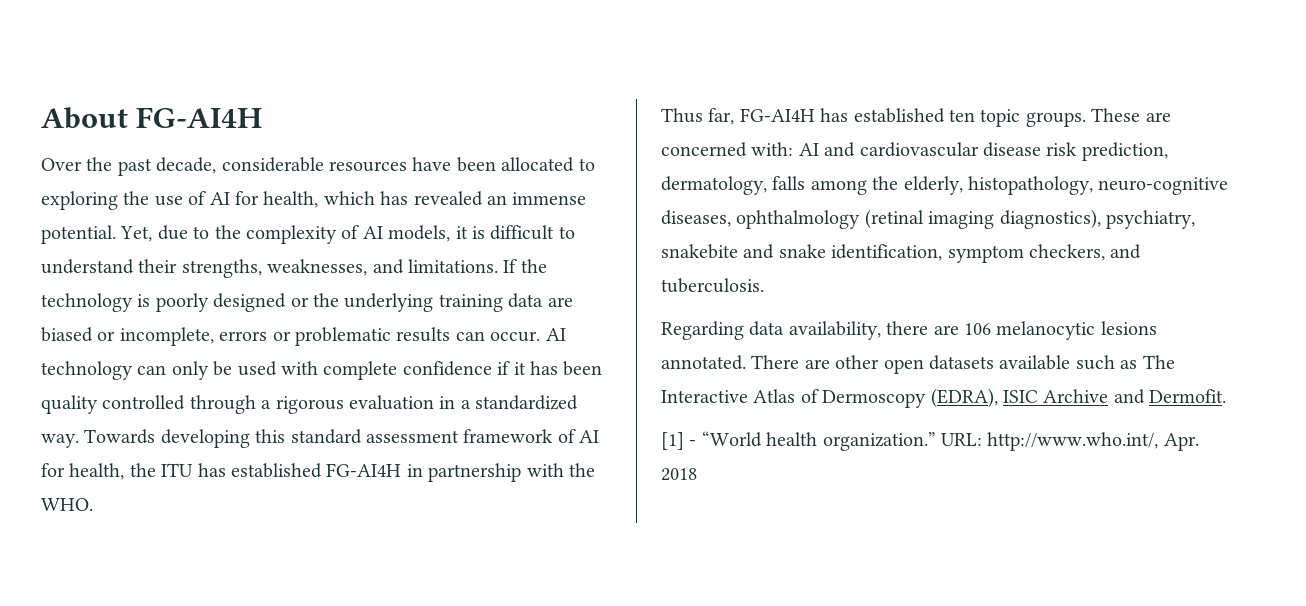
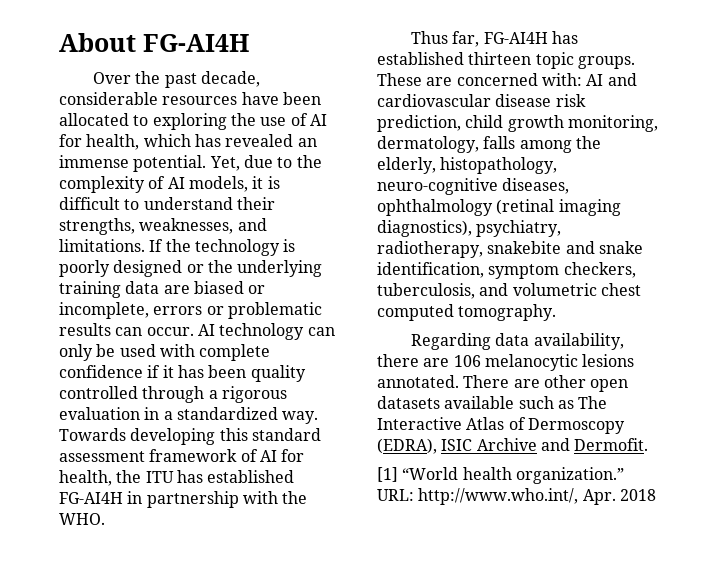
- Thus far, FG-AI4H has established ten topic groups.
+ Thus far, FG-AI4H has established thirteen topic groups.
- These are concerned with: AI and cardiovascular disease risk prediction, dermatology, falls among the elderly, histopathology, neuro-cognitive diseases, ophthalmology (retinal imaging diagnostics), psychiatry, snakebite and snake identification, symptom checkers, and tuberculosis.
+ These are concerned with: AI and cardiovascular disease risk prediction, child growth monitoring, dermatology, falls among the elderly, histopathology, neuro-cognitive diseases, ophthalmology (retinal imaging diagnostics), psychiatry, radiotherapy, snakebite and snake identification, symptom checkers, tuberculosis, and volumetric chest computed tomography.
- [1] - “World health organization.”
+ [1] “World health organization.”

